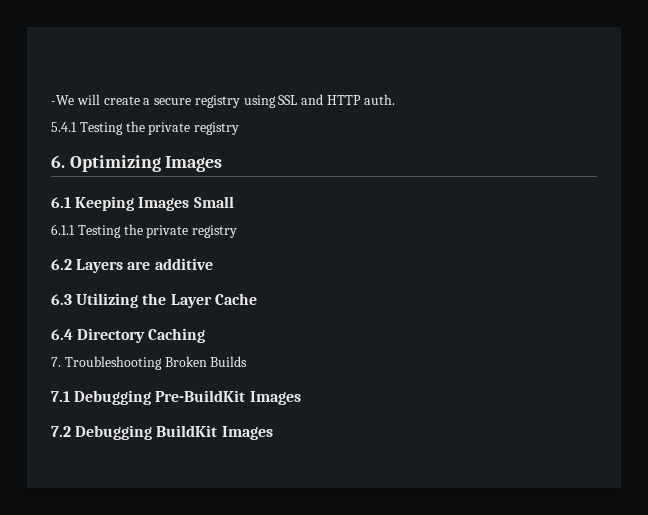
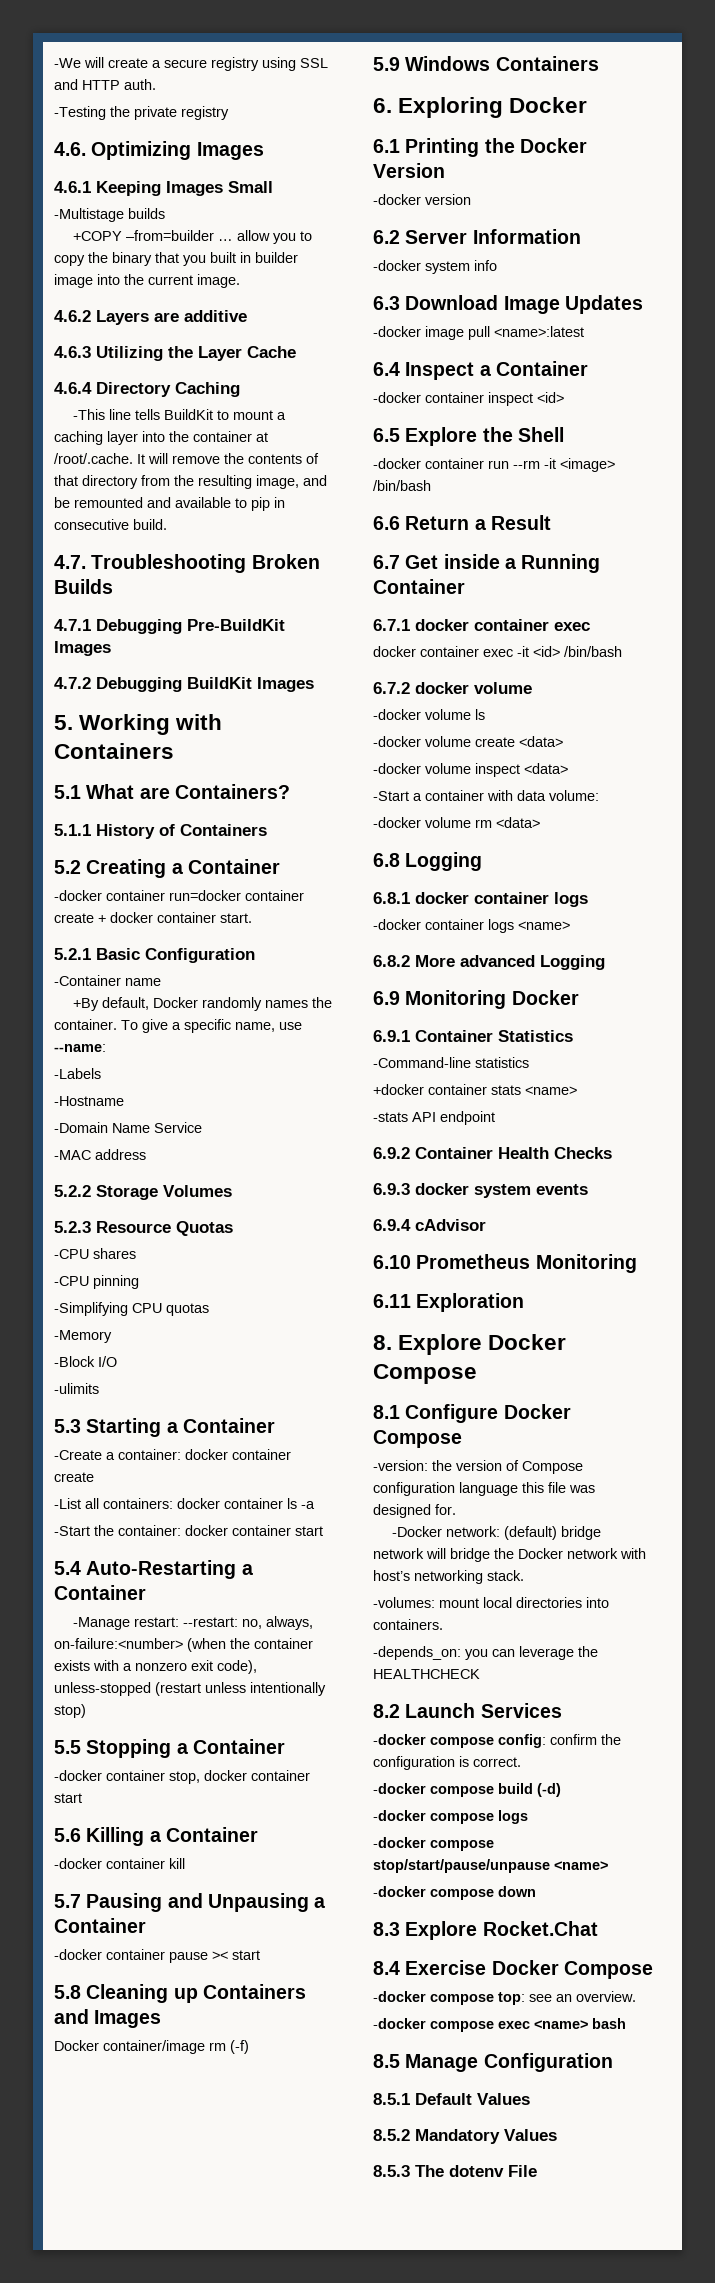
- 5.4.1 Testing the private registry
- 6. Optimizing Images
+ -Testing the private registry
+ 4.6. Optimizing Images
- 6.1 Keeping Images Small
+ 4.6.1 Keeping Images Small
- 6.1.1 Testing the private registry
- 6.2 Layers are additive
+ -Multistage builds
+ +COPY –from=builder … allow you to copy the binary that you built in builder image into the current image.
+ 4.6.2 Layers are additive
- 6.3 Utilizing the Layer Cache
+ 4.6.3 Utilizing the Layer Cache
- 6.4 Directory Caching
+ 4.6.4 Directory Caching
- 7. Troubleshooting Broken Builds
+ -This line tells BuildKit to mount a caching layer into the container at /root/.cache. It will remove the contents of that directory from the resulting image, and be remounted and available to pip in consecutive build.
+ 4.7. Troubleshooting Broken Builds
- 7.1 Debugging Pre-BuildKit Images
+ 4.7.1 Debugging Pre-BuildKit Images
- 7.2 Debugging BuildKit Images
+ 4.7.2 Debugging BuildKit Images
+ 5. Working with Containers
+ 5.1 What are Containers?
+ 5.1.1 History of Containers
+ 5.2 Creating a Container
+ -docker container run=docker container create + docker container start.
+ 5.2.1 Basic Configuration
+ -Container name
+ +By default, Docker randomly names the container. To give a specific name, use --name:
+ -Labels
+ -Hostname
+ -Domain Name Service
+ -MAC address
+ 5.2.2 Storage Volumes
+ 5.2.3 Resource Quotas
+ -CPU shares
+ -CPU pinning
+ -Simplifying CPU quotas
+ -Memory
+ -Block I/O
+ -ulimits
+ 5.3 Starting a Container
+ -Create a container: docker container create
+ -List all containers: docker container ls -a
+ -Start the container: docker container start
+ 5.4 Auto-Restarting a Container
+ -Manage restart: --restart: no, always, on-failure:<number> (when the container exists with a nonzero exit code), unless-stopped (restart unless intentionally stop)
+ 5.5 Stopping a Container
+ -docker container stop, docker container start
+ 5.6 Killing a Container
+ -docker container kill
+ 5.7 Pausing and Unpausing a Container
+ -docker container pause >< start
+ 5.8 Cleaning up Containers and Images
+ Docker container/image rm (-f)
+ 5.9 Windows Containers
+ 6. Exploring Docker
+ 6.1 Printing the Docker Version
+ -docker version
+ 6.2 Server Information
+ -docker system info
+ 6.3 Download Image Updates
+ -docker image pull <name>:latest
+ 6.4 Inspect a Container
+ -docker container inspect <id>
+ 6.5 Explore the Shell
+ -docker container run --rm -it <image> /bin/bash
+ 6.6 Return a Result
+ 6.7 Get inside a Running Container
+ 6.7.1 docker container exec
+ docker container exec -it <id> /bin/bash
+ 6.7.2 docker volume
+ -docker volume ls
+ -docker volume create <data>
+ -docker volume inspect <data>
+ -Start a container with data volume:
+ -docker volume rm <data>
+ 6.8 Logging
+ 6.8.1 docker container logs
+ -docker container logs <name>
+ 6.8.2 More advanced Logging
+ 6.9 Monitoring Docker
+ 6.9.1 Container Statistics
+ -Command-line statistics
+ +docker container stats <name>
+ -stats API endpoint
+ 6.9.2 Container Health Checks
+ 6.9.3 docker system events
+ 6.9.4 cAdvisor
+ 6.10 Prometheus Monitoring
+ 6.11 Exploration
+ 8. Explore Docker Compose
+ 8.1 Configure Docker Compose
+ -version: the version of Compose configuration language this file was designed for.
+ -Docker network: (default) bridge network will bridge the Docker network with host’s networking stack.
+ -volumes: mount local directories into containers.
+ -depends_on: you can leverage the HEALTHCHECK
+ 8.2 Launch Services
+ -docker compose config: confirm the configuration is correct.
+ -docker compose build (-d)
+ -docker compose logs
+ -docker compose stop/start/pause/unpause <name>
+ -docker compose down
+ 8.3 Explore Rocket.Chat
+ 8.4 Exercise Docker Compose
+ -docker compose top: see an overview.
+ -docker compose exec <name> bash
+ 8.5 Manage Configuration
+ 8.5.1 Default Values
+ 8.5.2 Mandatory Values
+ 8.5.3 The dotenv File

